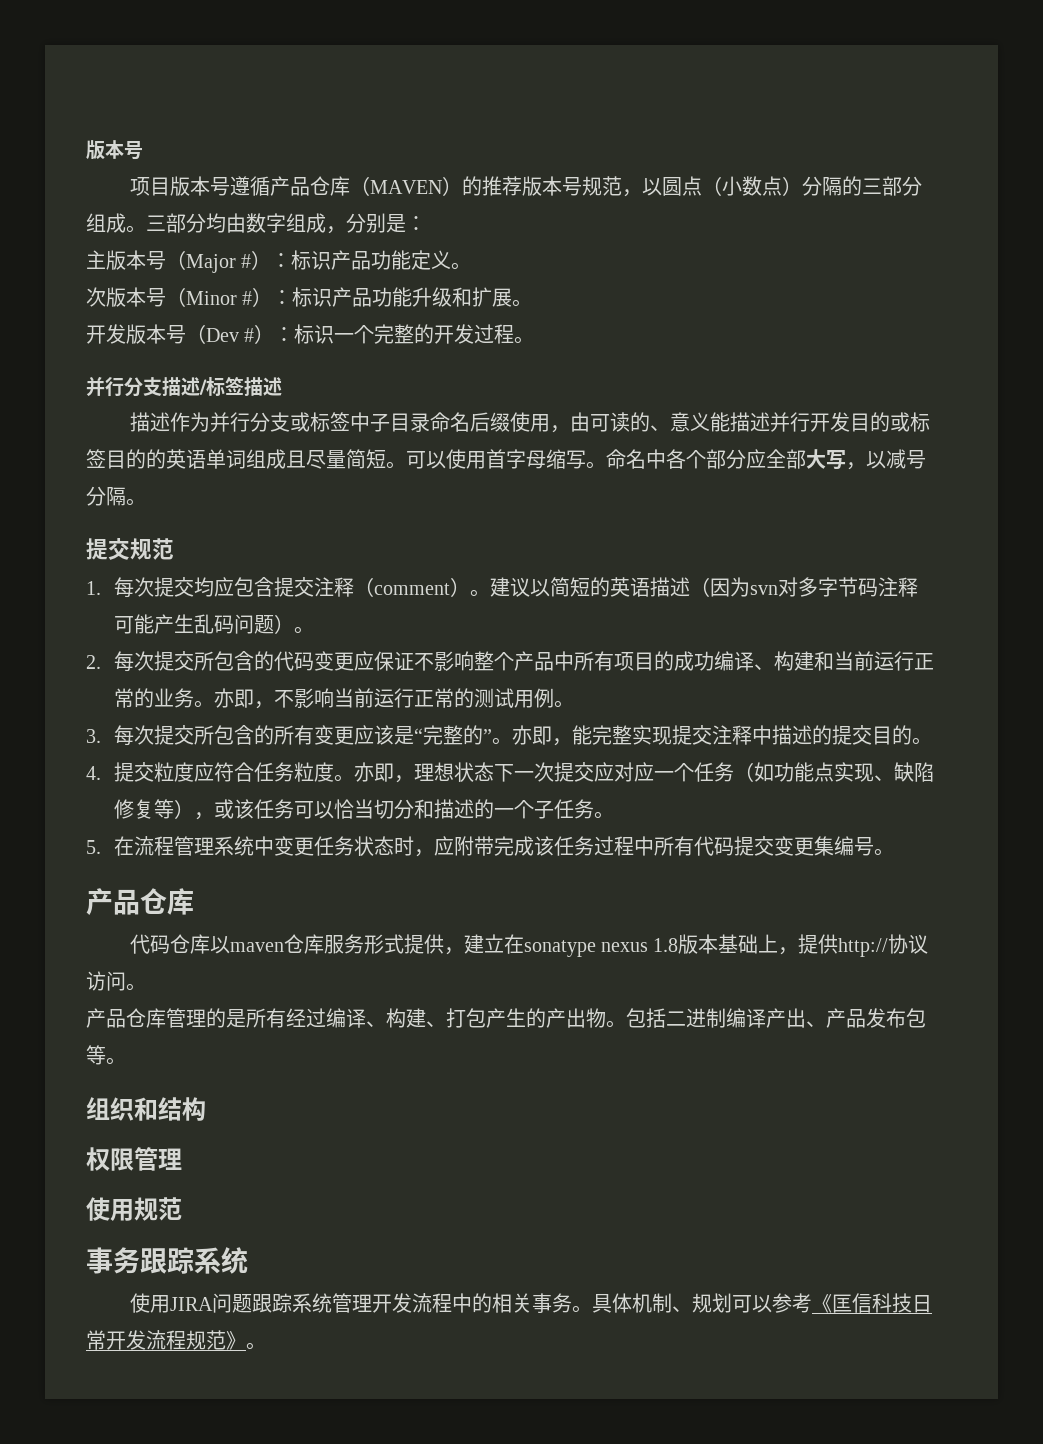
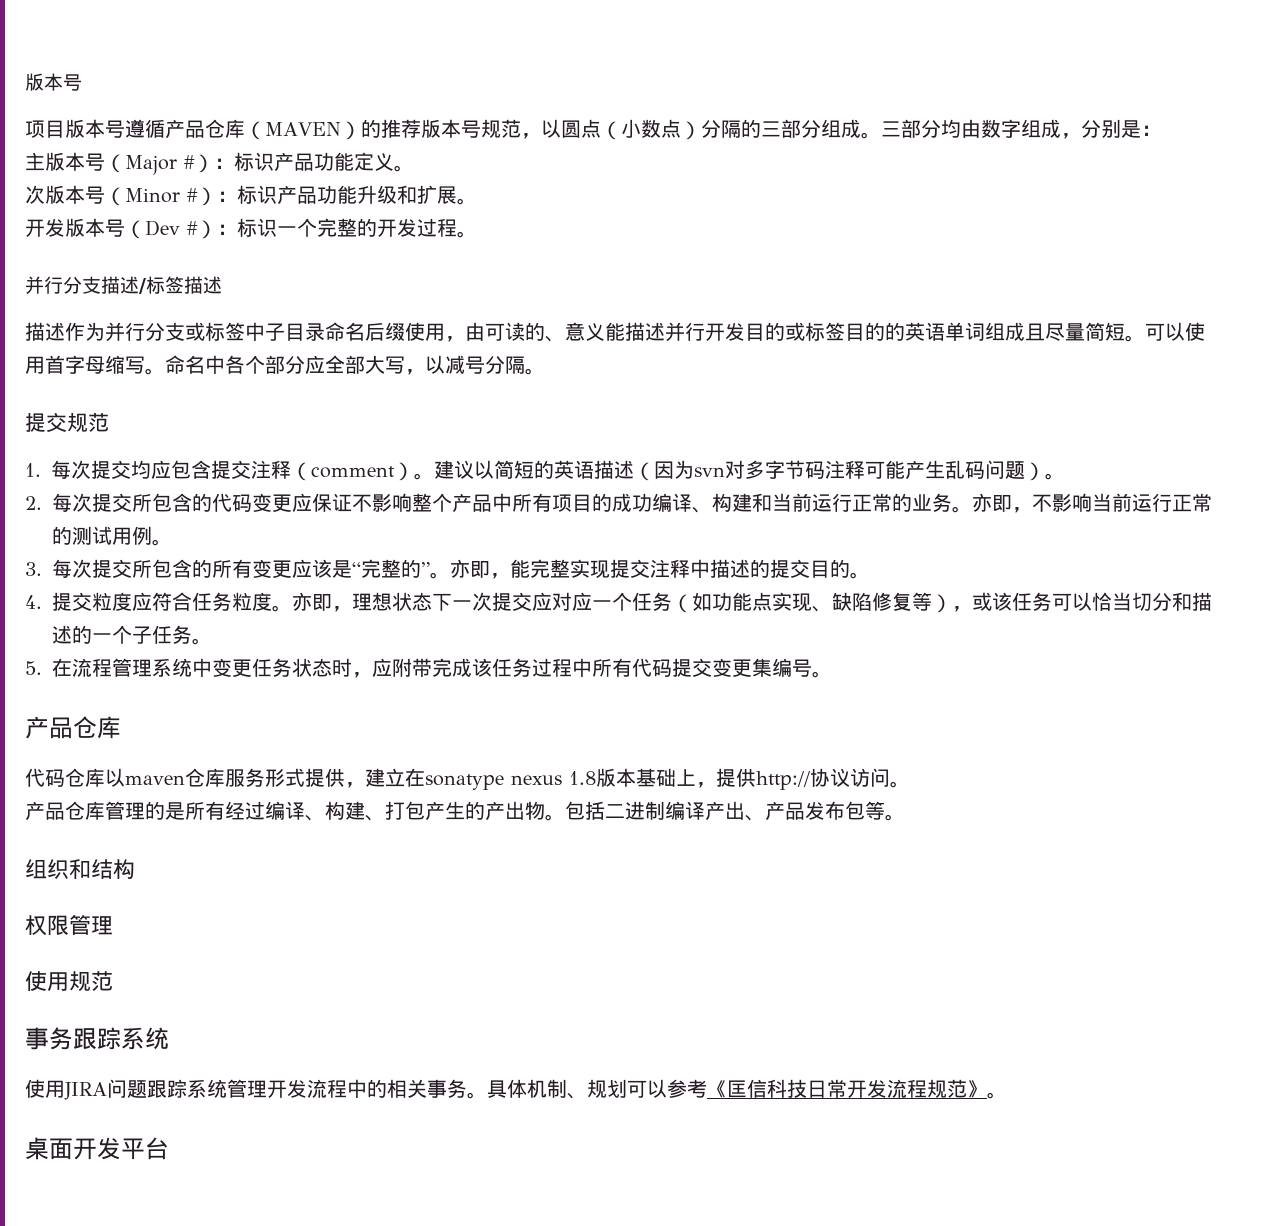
+ 桌面开发平台

